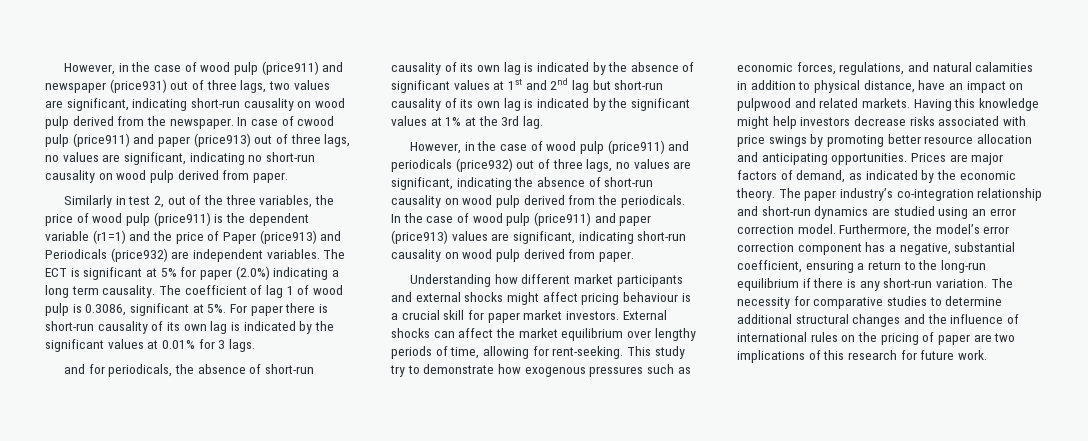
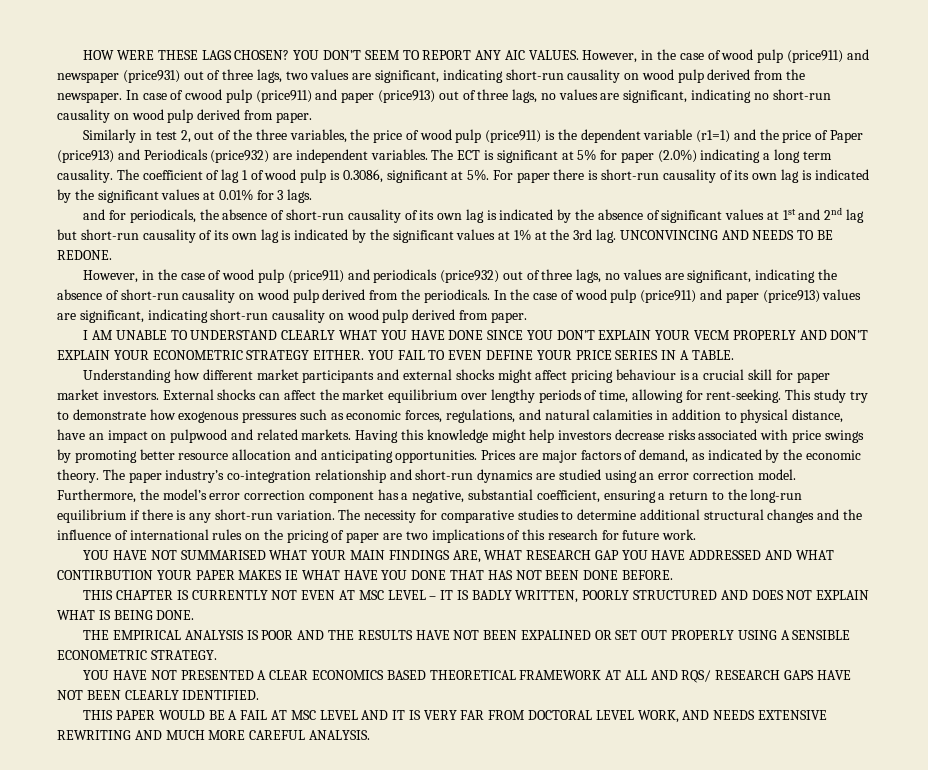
+ HOW WERE THESE LAGS CHOSEN? YOU DON’T SEEM TO REPORT ANY AIC VALUES.
+ UNCONVINCING AND NEEDS TO BE REDONE.
+ I AM UNABLE TO UNDERSTAND CLEARLY WHAT YOU HAVE DONE SINCE YOU DON’T EXPLAIN YOUR VECM PROPERLY AND DON’T EXPLAIN YOUR ECONOMETRIC STRATEGY EITHER. YOU FAIL TO EVEN DEFINE YOUR PRICE SERIES IN A TABLE.
+ YOU HAVE NOT SUMMARISED WHAT YOUR MAIN FINDINGS ARE, WHAT RESEARCH GAP YOU HAVE ADDRESSED AND WHAT CONTIRBUTION YOUR PAPER MAKES IE WHAT HAVE YOU DONE THAT HAS NOT BEEN DONE BEFORE.
+ THIS CHAPTER IS CURRENTLY NOT EVEN AT MSC LEVEL – IT IS BADLY WRITTEN, POORLY STRUCTURED AND DOES NOT EXPLAIN WHAT IS BEING DONE.
+ THE EMPIRICAL ANALYSIS IS POOR AND THE RESULTS HAVE NOT BEEN EXPALINED OR SET OUT PROPERLY USING A SENSIBLE ECONOMETRIC STRATEGY.
+ YOU HAVE NOT PRESENTED A CLEAR ECONOMICS BASED THEORETICAL FRAMEWORK AT ALL AND RQS/ RESEARCH GAPS HAVE NOT BEEN CLEARLY IDENTIFIED.
+ THIS PAPER WOULD BE A FAIL AT MSC LEVEL AND IT IS VERY FAR FROM DOCTORAL LEVEL WORK, AND NEEDS EXTENSIVE REWRITING AND MUCH MORE CAREFUL ANALYSIS.

